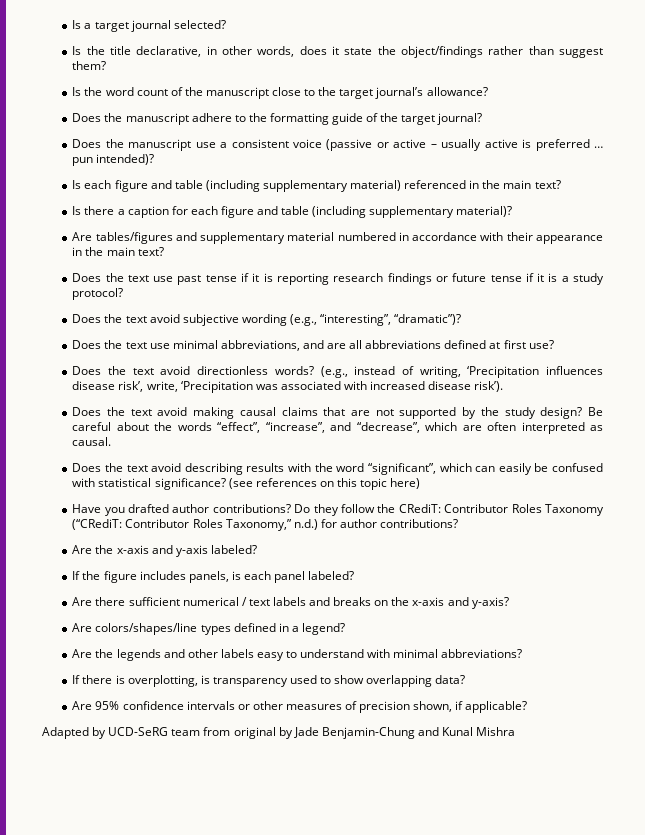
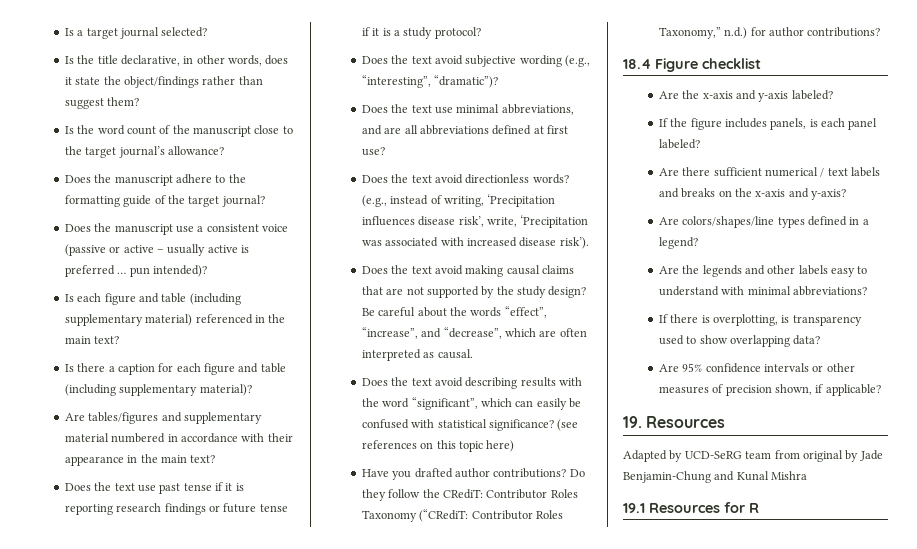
+ 18.4 Figure checklist
+ 19. Resources
+ 19.1 Resources for R

